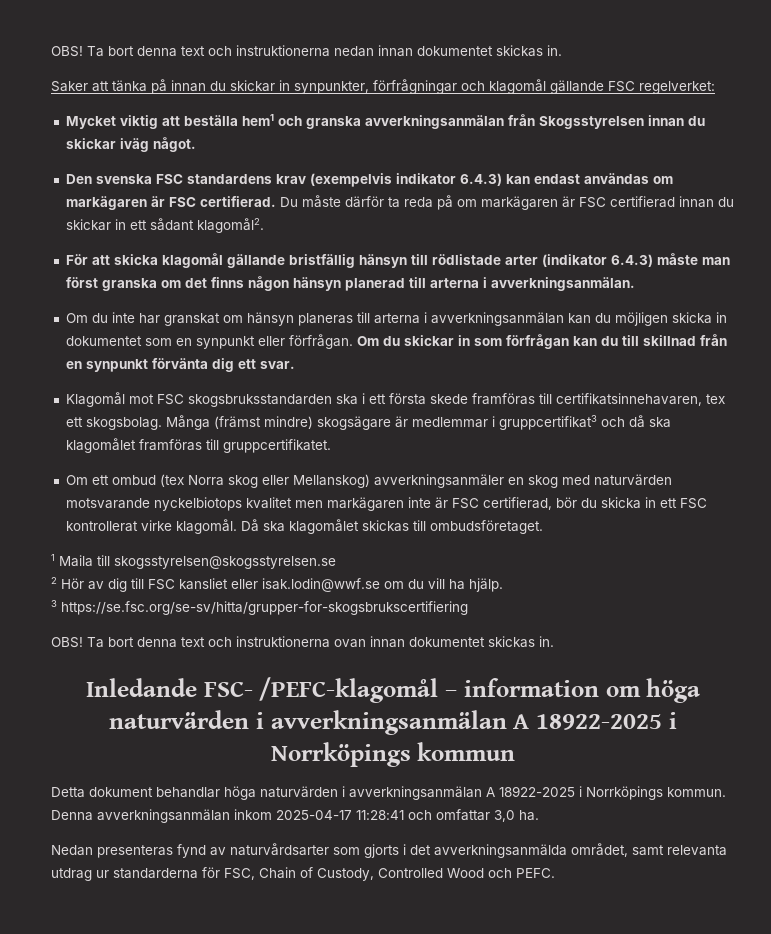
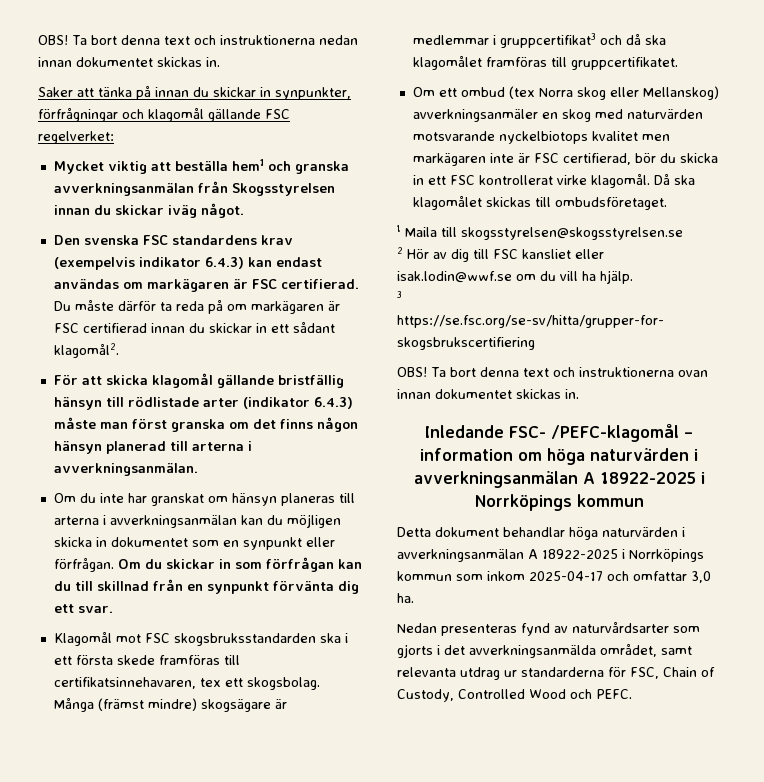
- Detta dokument behandlar höga naturvärden i avverkningsanmälan A 18922-2025 i Norrköpings kommun. Denna avverkningsanmälan inkom 2025-04-17 11:28:41 och omfattar 3,0 ha.
+ Detta dokument behandlar höga naturvärden i avverkningsanmälan A 18922-2025 i Norrköpings kommun som inkom 2025-04-17 och omfattar 3,0 ha.

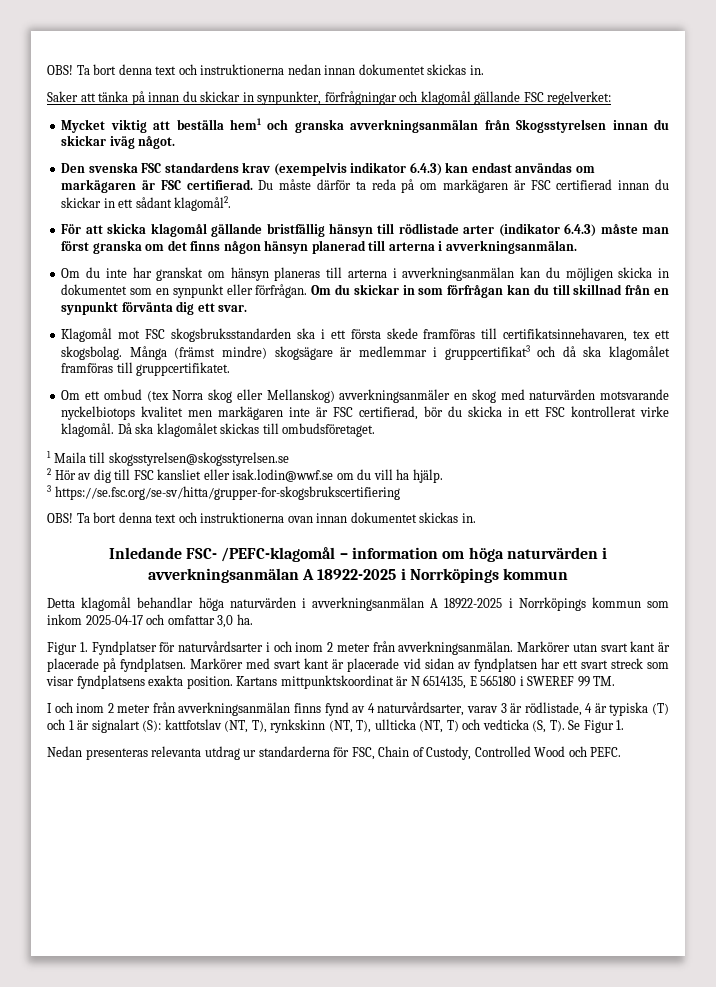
- Detta dokument behandlar höga naturvärden i avverkningsanmälan A 18922-2025 i Norrköpings kommun som inkom 2025-04-17 och omfattar 3,0 ha.
+ Detta klagomål behandlar höga naturvärden i avverkningsanmälan A 18922-2025 i Norrköpings kommun som inkom 2025-04-17 och omfattar 3,0 ha.
- Nedan presenteras fynd av naturvårdsarter som gjorts i det avverkningsanmälda området, samt relevanta utdrag ur standarderna för FSC, Chain of Custody, Controlled Wood och PEFC.
+ Figur 1. Fyndplatser för naturvårdsarter i och inom 2 meter från avverkningsanmälan. Markörer utan svart kant är placerade på fyndplatsen. Markörer med svart kant är placerade vid sidan av fyndplatsen har ett svart streck som visar fyndplatsens exakta position. Kartans mittpunktskoordinat är N 6514135, E 565180 i SWEREF 99 TM.
+ I och inom 2 meter från avverkningsanmälan finns fynd av 4 naturvårdsarter, varav 3 är rödlistade, 4 är typiska (T) och 1 är signalart (S): kattfotslav (NT, T), rynkskinn (NT, T), ullticka (NT, T) och vedticka (S, T). Se Figur 1.
+ Nedan presenteras relevanta utdrag ur standarderna för FSC, Chain of Custody, Controlled Wood och PEFC.

